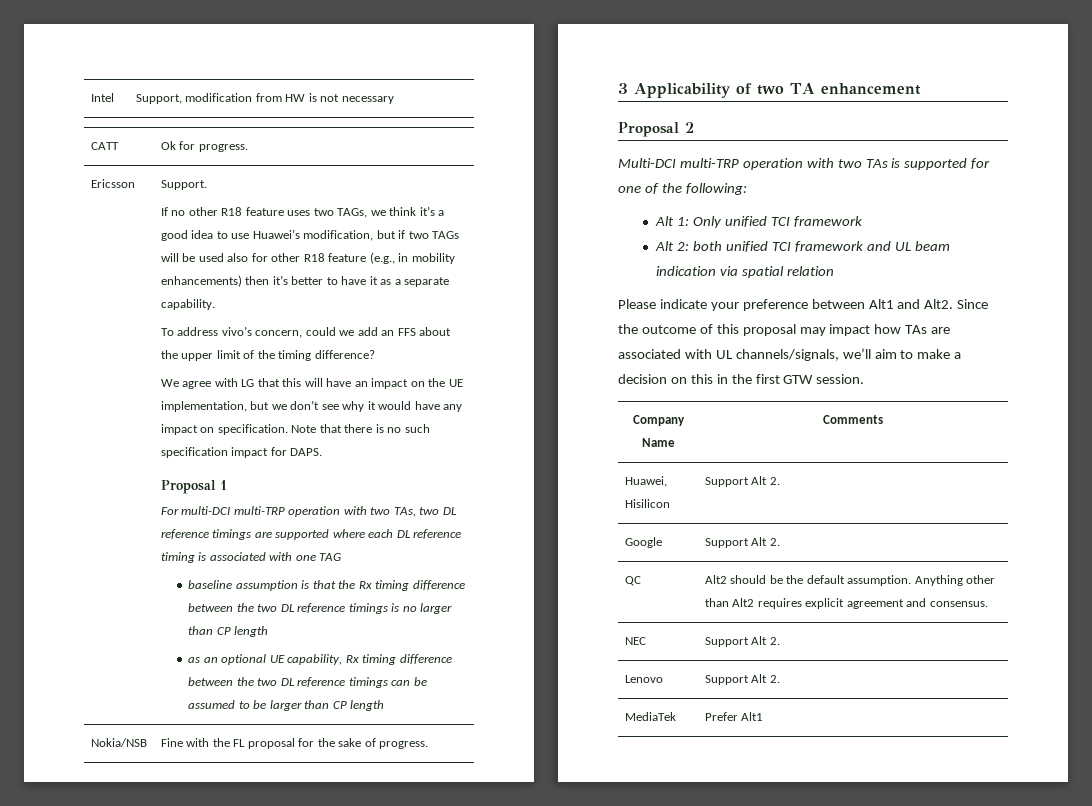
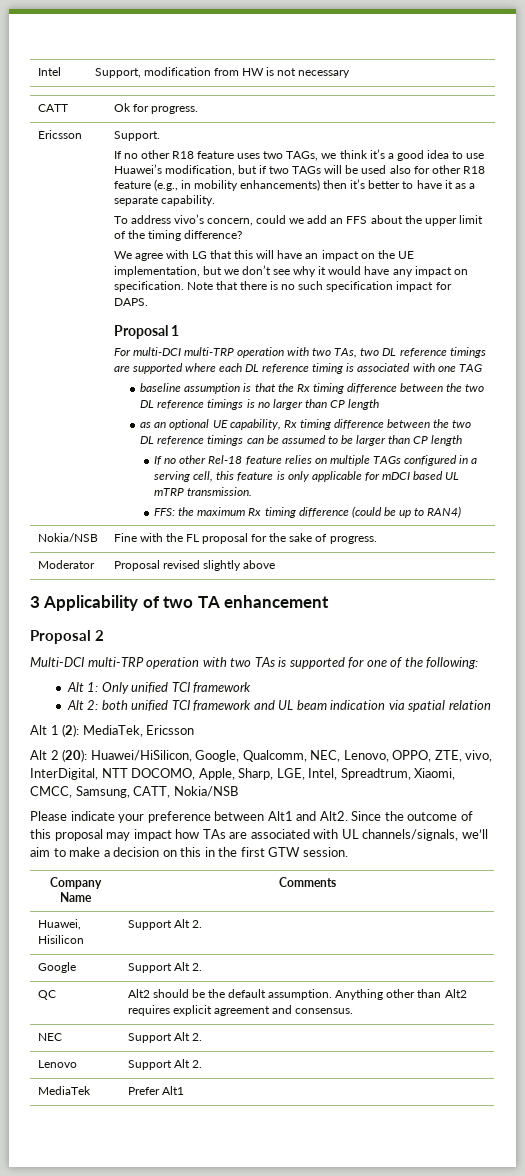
+ If no other Rel-18 feature relies on multiple TAGs configured in a serving cell, this feature is only applicable for mDCI based UL mTRP transmission.
+ FFS: the maximum Rx timing difference (could be up to RAN4)
+ Moderator | Proposal revised slightly above
+ Alt 1 (2): MediaTek, Ericsson
+ Alt 2 (20): Huawei/HiSilicon, Google, Qualcomm, NEC, Lenovo, OPPO, ZTE, vivo, InterDigital, NTT DOCOMO, Apple, Sharp, LGE, Intel, Spreadtrum, Xiaomi, CMCC, Samsung, CATT, Nokia/NSB

